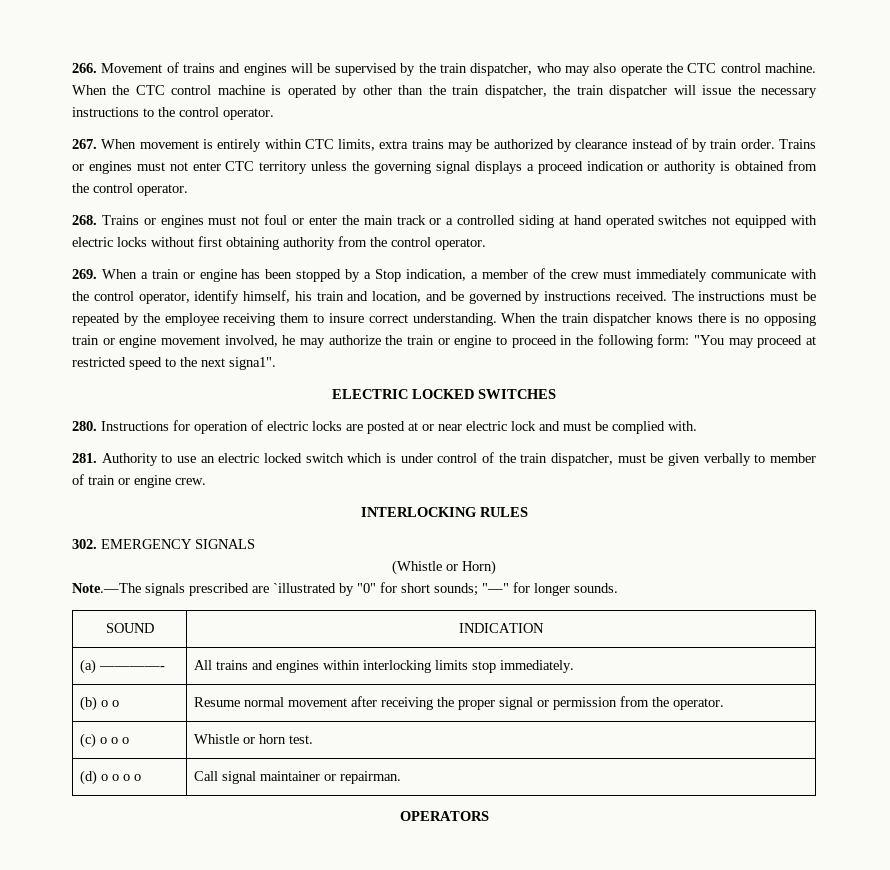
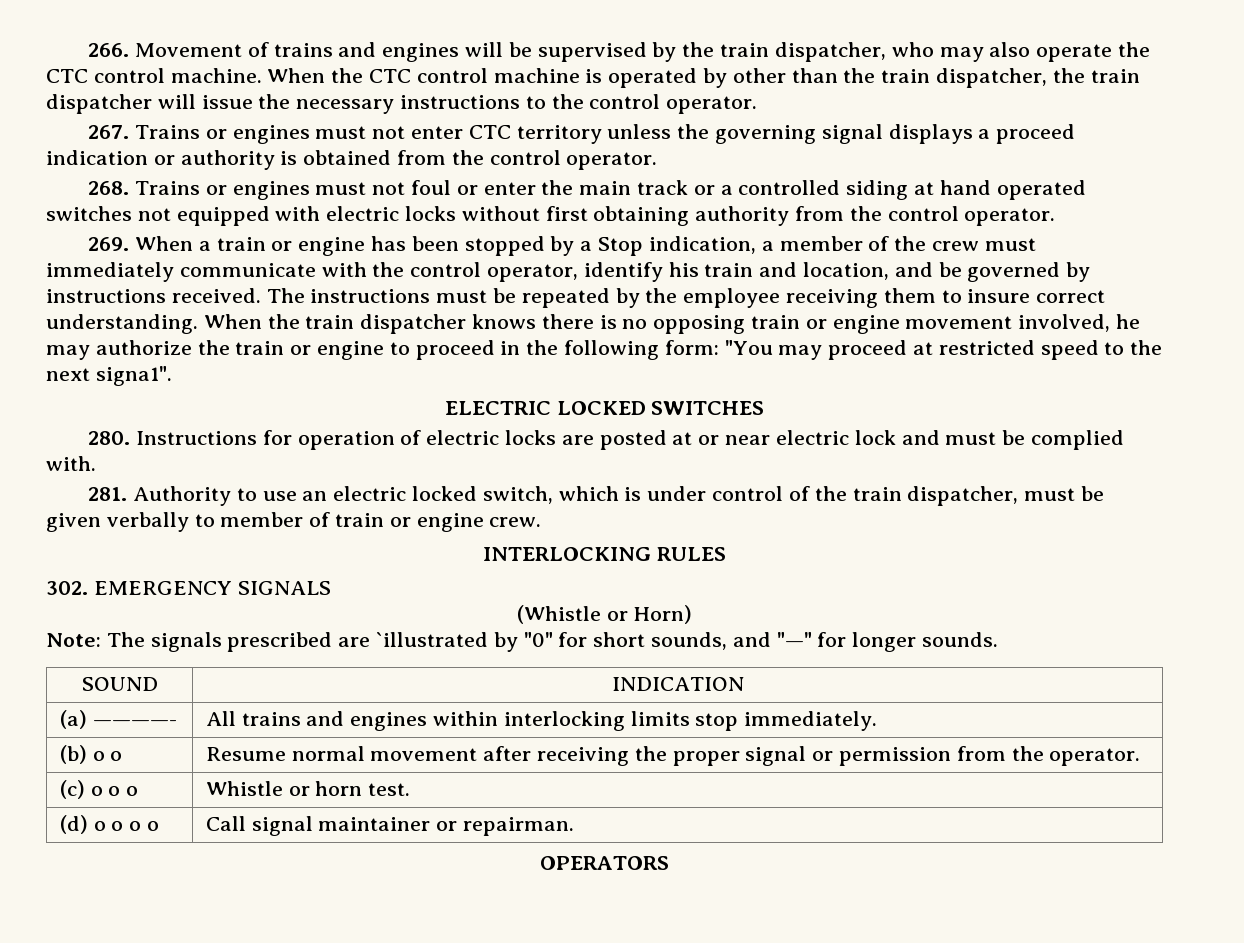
- 267. When movement is entirely within CTC limits, extra trains may be authorized by clearance instead of by train order. Trains or engines must not enter CTC territory unless the governing signal displays a proceed indication or authority is obtained from the control operator.
+ 267. Trains or engines must not enter CTC territory unless the governing signal displays a proceed indication or authority is obtained from the control operator.
- 269. When a train or engine has been stopped by a Stop indication, a member of the crew must immediately communicate with the control operator, identify himself, his train and location, and be governed by instructions received.
+ 269. When a train or engine has been stopped by a Stop indication, a member of the crew must immediately communicate with the control operator, identify his train and location, and be governed by instructions received.
- 281. Authority to use an electric locked switch which is under control of the train dispatcher, must be given verbally to member of train or engine crew.
+ 281. Authority to use an electric locked switch, which is under control of the train dispatcher, must be given verbally to member of train or engine crew.
- Note.—The signals prescribed are `illustrated by "0" for short sounds; "—" for longer sounds.
+ Note: The signals prescribed are `illustrated by "0" for short sounds, and "—" for longer sounds.

